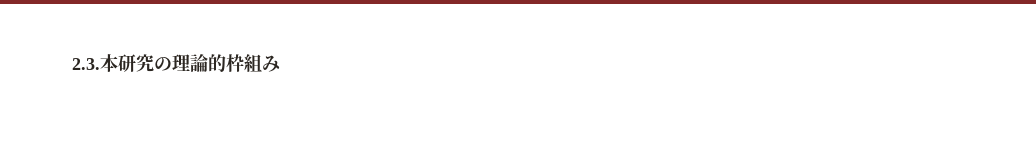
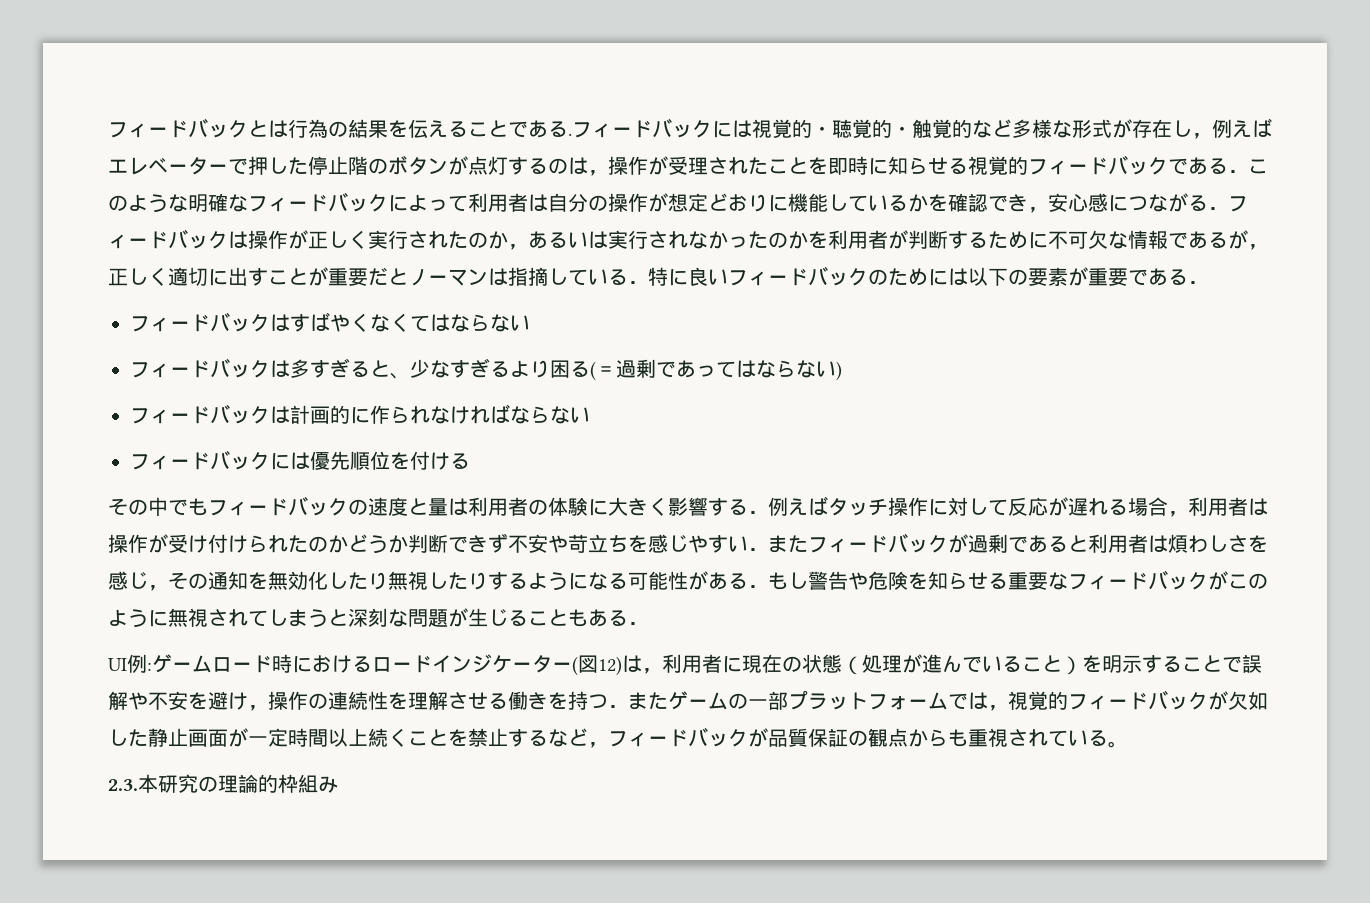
+ フィードバックとは行為の結果を伝えることである.フィードバックには視覚的・聴覚的・触覚的など多様な形式が存在し，例えばエレベーターで押した停止階のボタンが点灯するのは，操作が受理されたことを即時に知らせる視覚的フィードバックである．このような明確なフィードバックによって利用者は自分の操作が想定どおりに機能しているかを確認でき，安心感につながる．フィードバックは操作が正しく実行されたのか，あるいは実行されなかったのかを利用者が判断するために不可欠な情報であるが，正しく適切に出すことが重要だとノーマンは指摘している．特に良いフィードバックのためには以下の要素が重要である．
+ フィードバックはすばやくなくてはならない
+ フィードバックは多すぎると、少なすぎるより困る(＝過剰であってはならない)
+ フィードバックは計画的に作られなければならない
+ フィードバックには優先順位を付ける
+ その中でもフィードバックの速度と量は利用者の体験に大きく影響する．例えばタッチ操作に対して反応が遅れる場合，利用者は操作が受け付けられたのかどうか判断できず不安や苛立ちを感じやすい．またフィードバックが過剰であると利用者は煩わしさを感じ，その通知を無効化したり無視したりするようになる可能性がある．もし警告や危険を知らせる重要なフィードバックがこのように無視されてしまうと深刻な問題が生じることもある．
+ UI例:ゲームロード時におけるロードインジケーター(図12)は，利用者に現在の状態（処理が進んでいること）を明示することで誤解や不安を避け，操作の連続性を理解させる働きを持つ．またゲームの一部プラットフォームでは，視覚的フィードバックが欠如した静止画面が一定時間以上続くことを禁止するなど，フィードバックが品質保証の観点からも重視されている。

